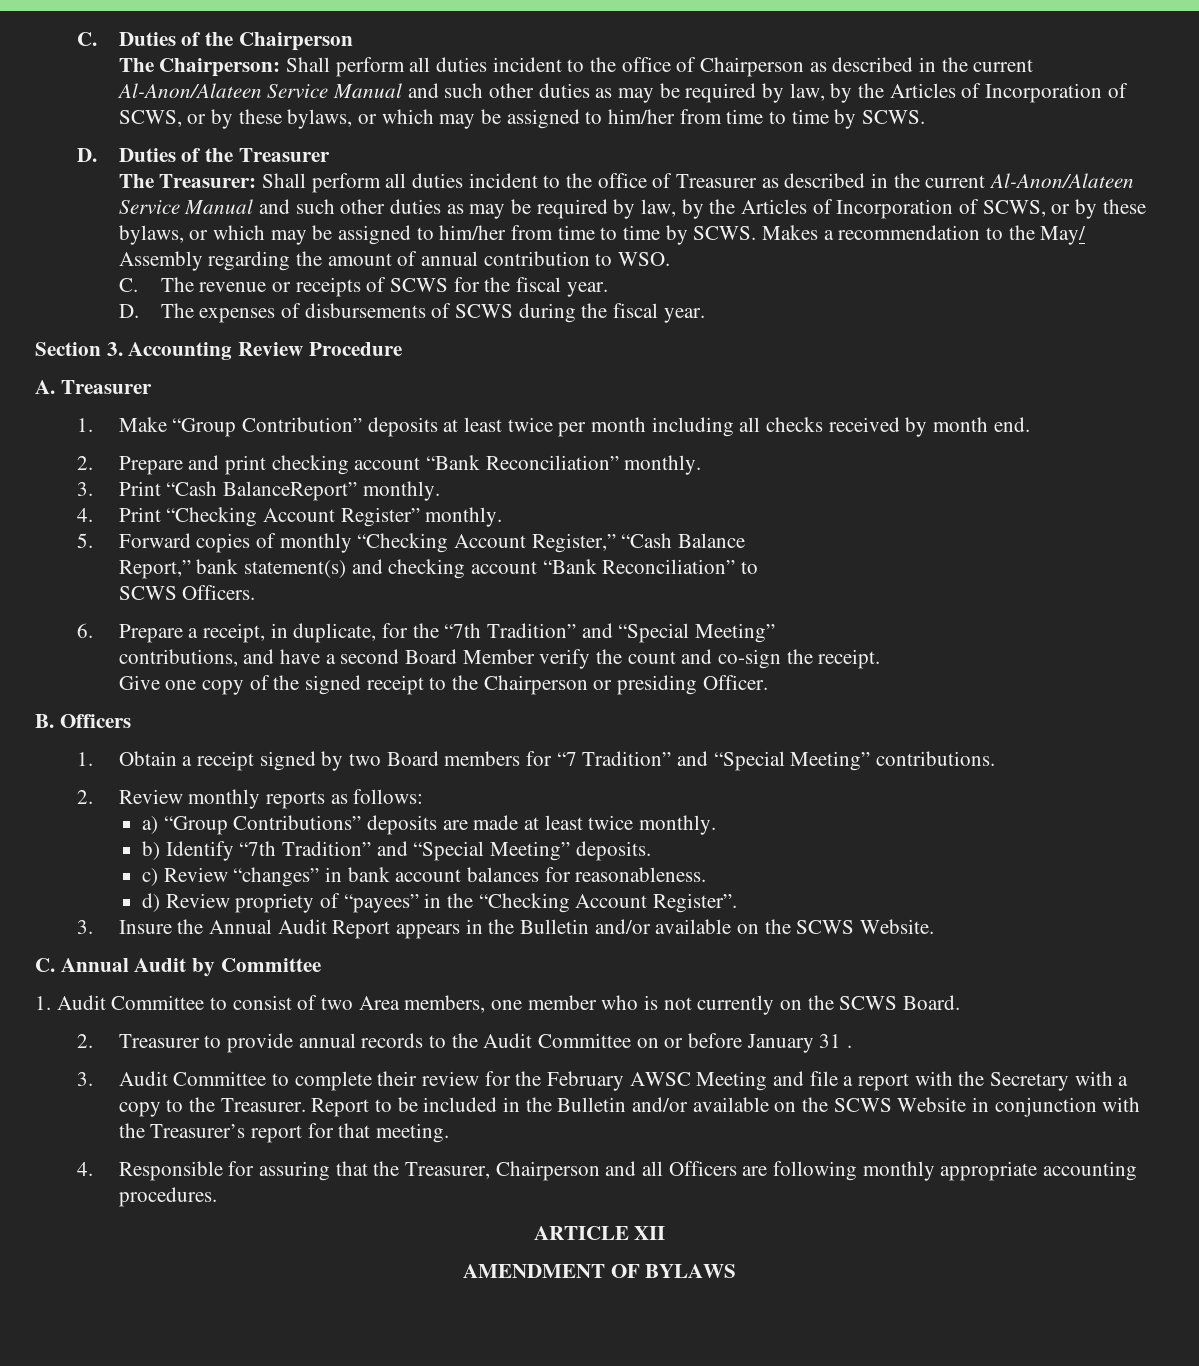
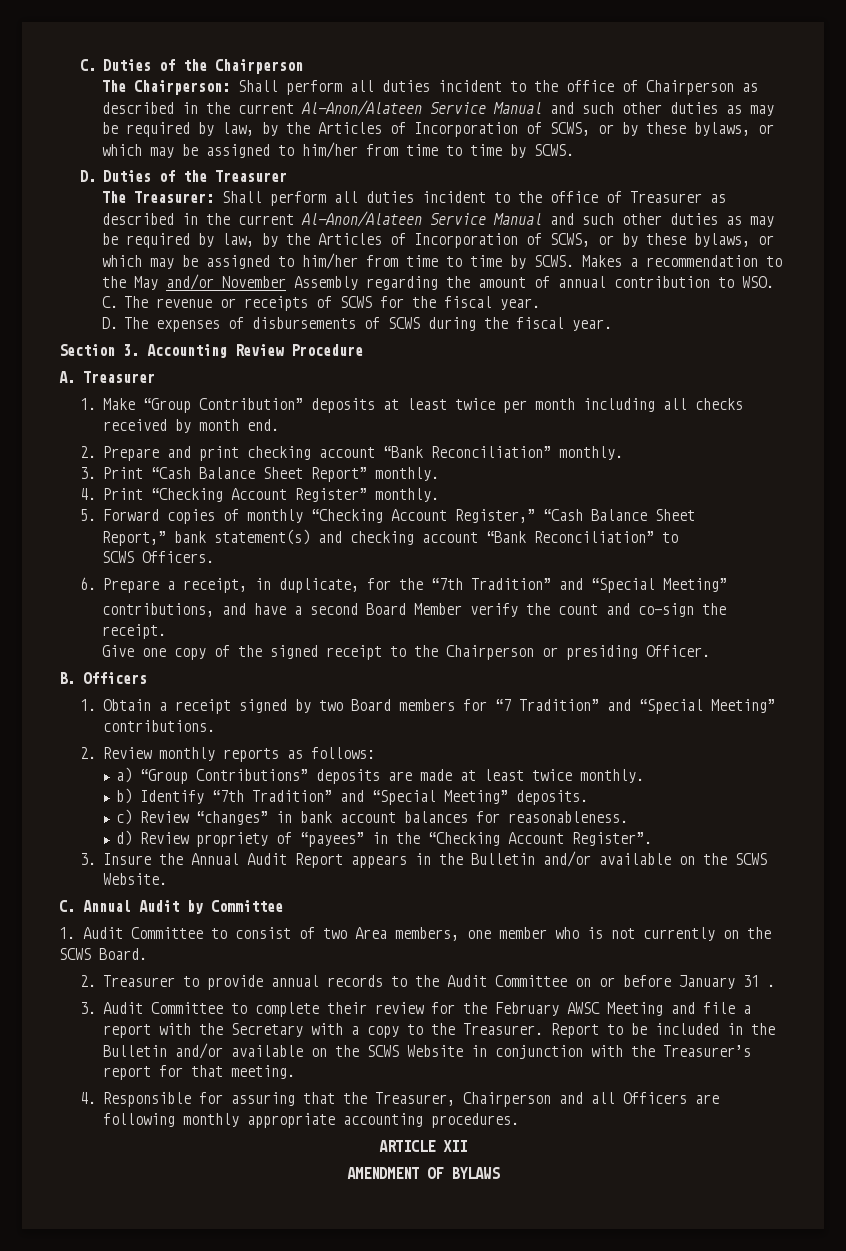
- Makes a recommendation to the May/ Assembly regarding the amount of annual contribution to WSO.
+ Makes a recommendation to the May and/or November Assembly regarding the amount of annual contribution to WSO.
- 3. Print “Cash BalanceReport” monthly.
+ 3. Print “Cash Balance Sheet Report” monthly.
- 5. Forward copies of monthly “Checking Account Register,” “Cash Balance
+ 5. Forward copies of monthly “Checking Account Register,” “Cash Balance Sheet

